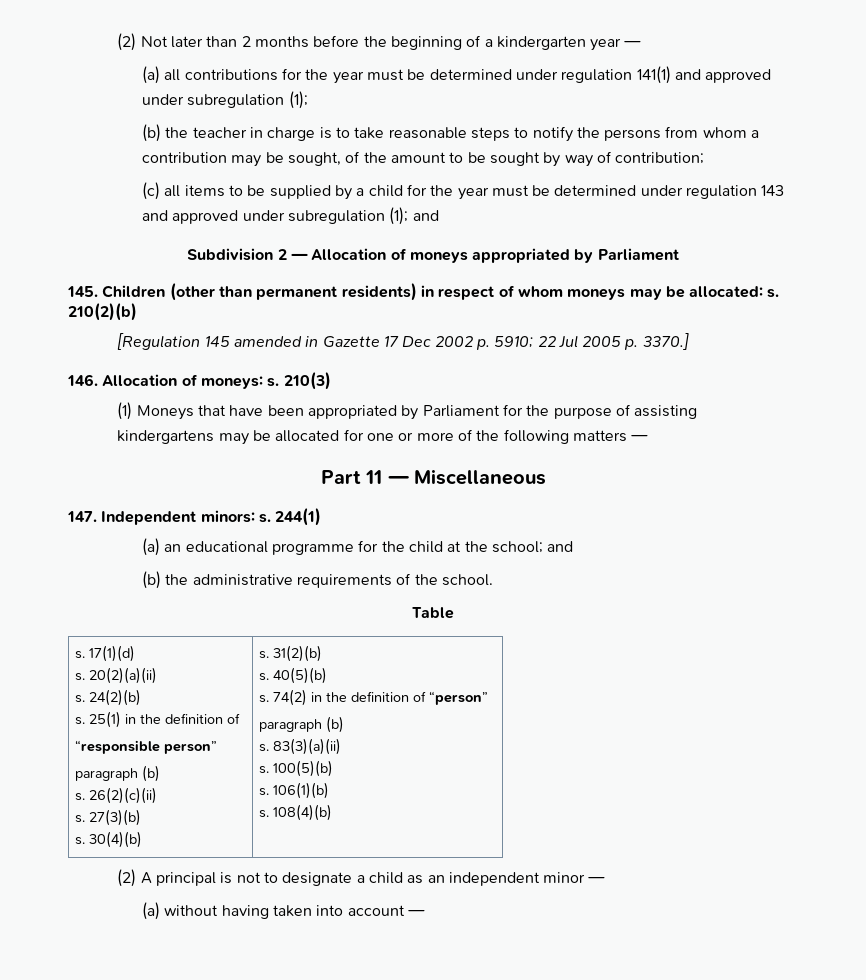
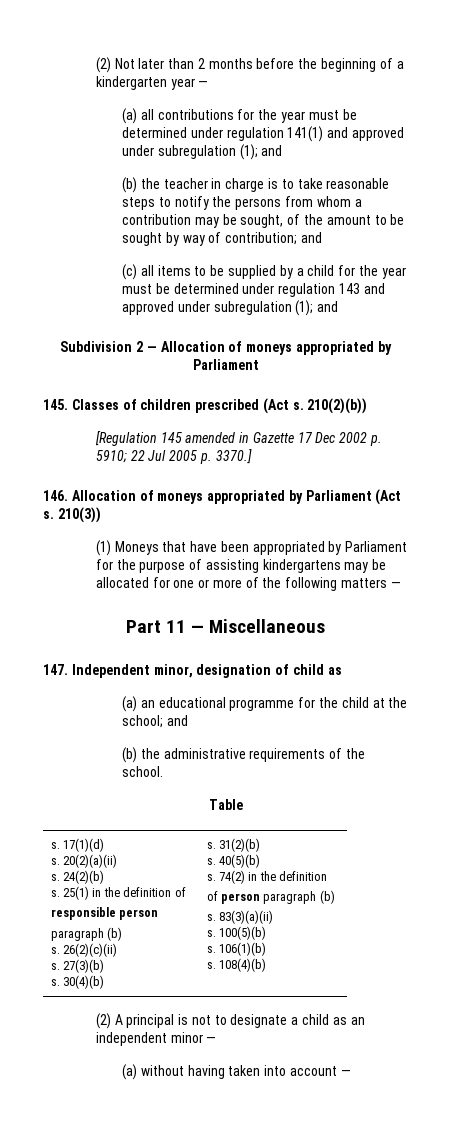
- (a) all contributions for the year must be determined under regulation 141(1) and approved under subregulation (1);
+ (a) all contributions for the year must be determined under regulation 141(1) and approved under subregulation (1); and
- (b) the teacher in charge is to take reasonable steps to notify the persons from whom a contribution may be sought, of the amount to be sought by way of contribution;
+ (b) the teacher in charge is to take reasonable steps to notify the persons from whom a contribution may be sought, of the amount to be sought by way of contribution; and
- 145. Children (other than permanent residents) in respect of whom moneys may be allocated: s. 210(2)(b)
+ 145. Classes of children prescribed (Act s. 210(2)(b))
- 146. Allocation of moneys: s. 210(3)
+ 146. Allocation of moneys appropriated by Parliament (Act s. 210(3))
- 147. Independent minors: s. 244(1)
+ 147. Independent minor, designation of child as
- “responsible person”
+ responsible person
- 74(2) in the definition of “person”
- paragraph (b)
+ 74(2) in the definition
+ of person paragraph (b)

